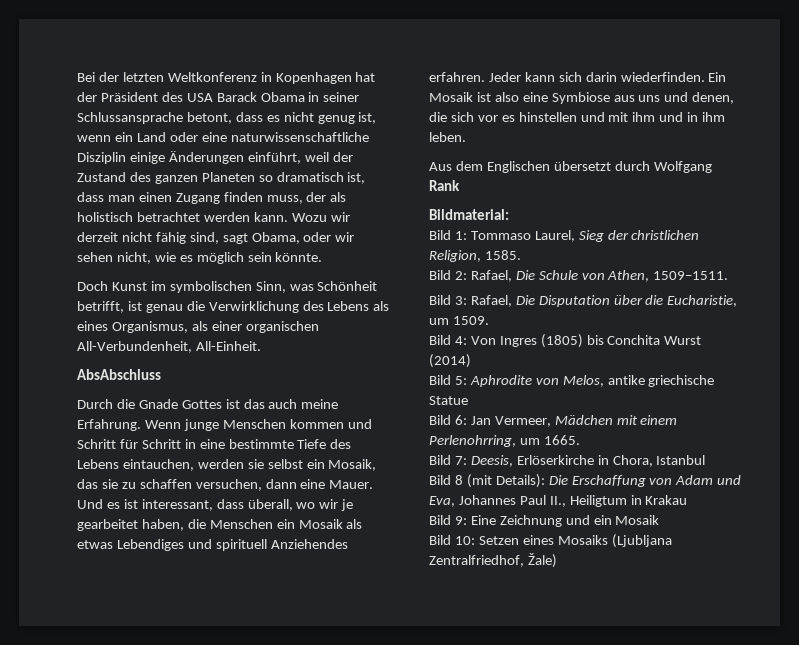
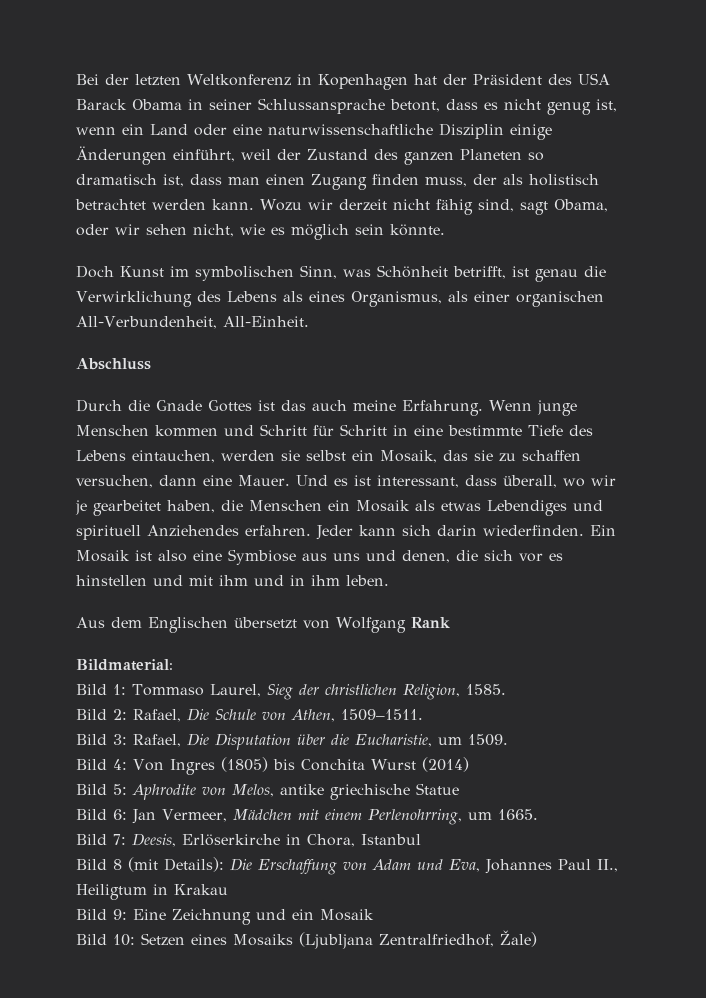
- AbsAbschluss
+ Abschluss
- Aus dem Englischen übersetzt durch Wolfgang Rank
+ Aus dem Englischen übersetzt von Wolfgang Rank

